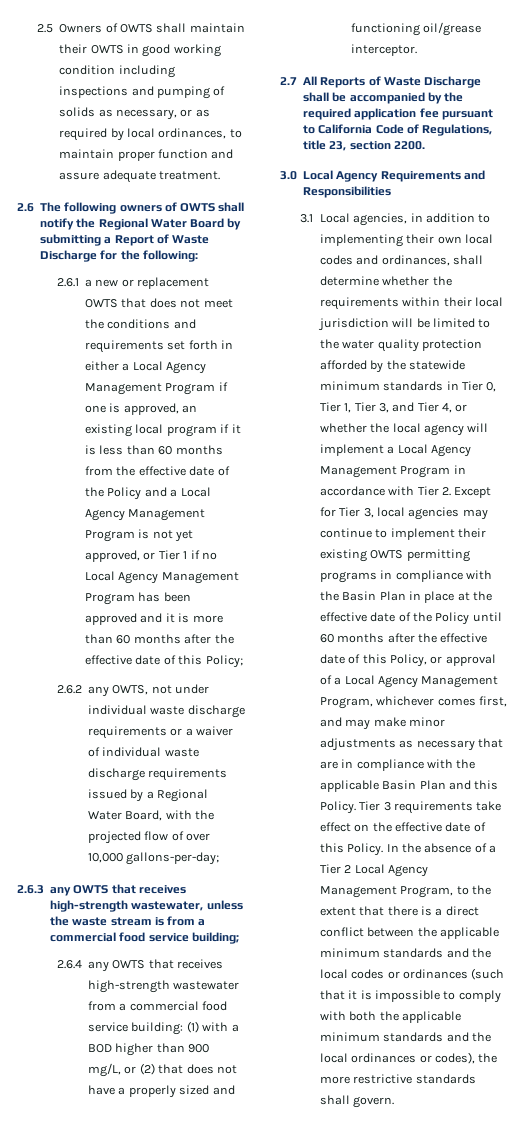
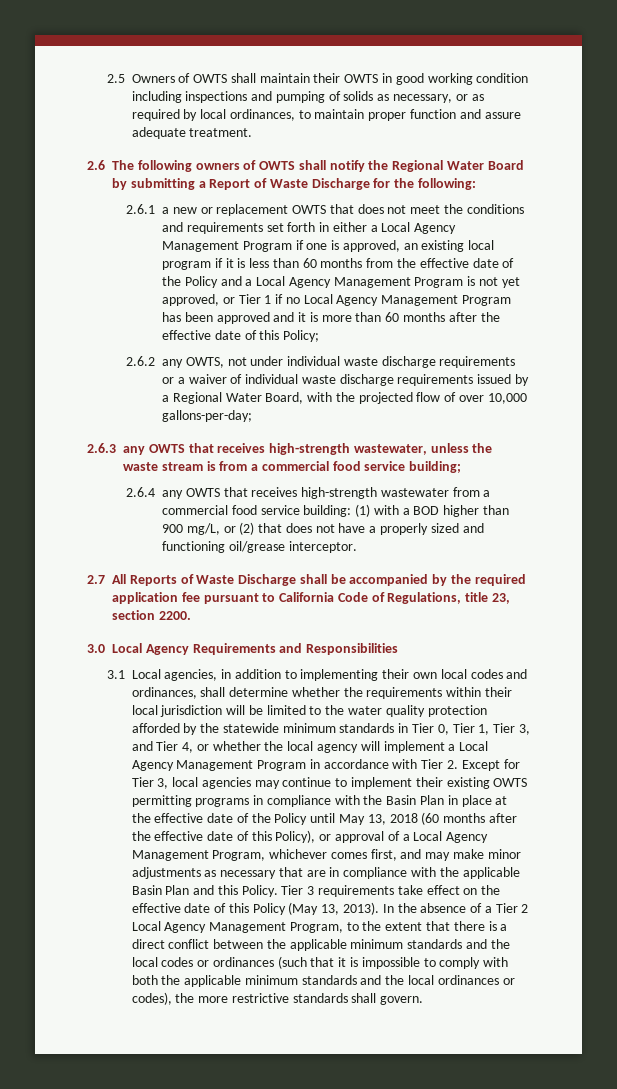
- 3.1 Local agencies, in addition to implementing their own local codes and ordinances, shall determine whether the requirements within their local jurisdiction will be limited to the water quality protection afforded by the statewide minimum standards in Tier 0, Tier 1, Tier 3, and Tier 4, or whether the local agency will implement a Local Agency Management Program in accordance with Tier 2. Except for Tier 3, local agencies may continue to implement their existing OWTS permitting programs in compliance with the Basin Plan in place at the effective date of the Policy until 60 months after the effective date of this Policy, or approval of a Local Agency Management Program, whichever comes first, and may make minor adjustments as necessary that are in compliance with the applicable Basin Plan and this Policy.
+ 3.1 Local agencies, in addition to implementing their own local codes and ordinances, shall determine whether the requirements within their local jurisdiction will be limited to the water quality protection afforded by the statewide minimum standards in Tier 0, Tier 1, Tier 3, and Tier 4, or whether the local agency will implement a Local Agency Management Program in accordance with Tier 2. Except for Tier 3, local agencies may continue to implement their existing OWTS permitting programs in compliance with the Basin Plan in place at the effective date of the Policy until May 13, 2018 (60 months after the effective date of this Policy), or approval of a Local Agency Management Program, whichever comes first, and may make minor adjustments as necessary that are in compliance with the applicable Basin Plan and this Policy.
- Tier 3 requirements take effect on the effective date of this Policy.
+ Tier 3 requirements take effect on the effective date of this Policy (May 13, 2013).

